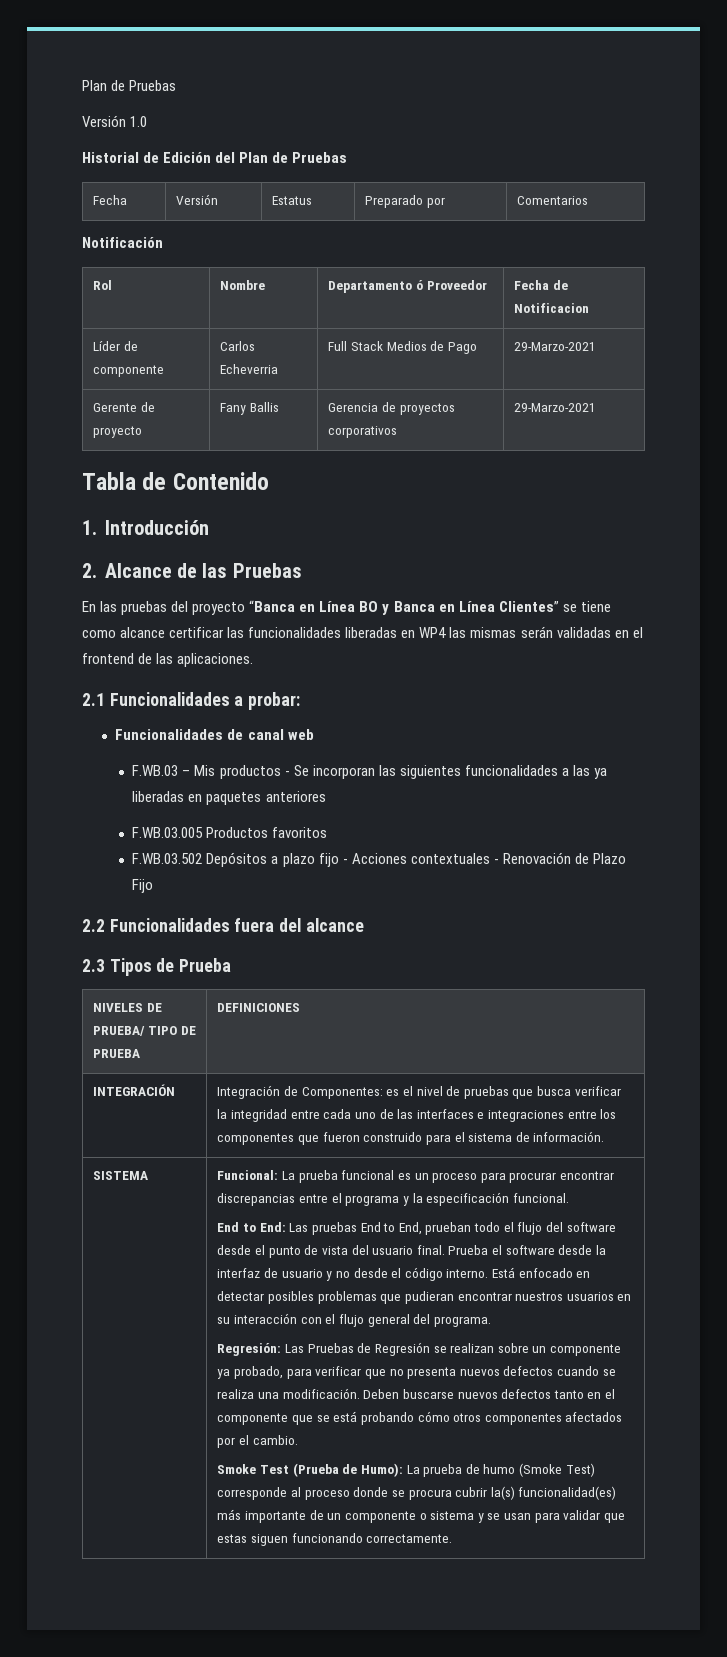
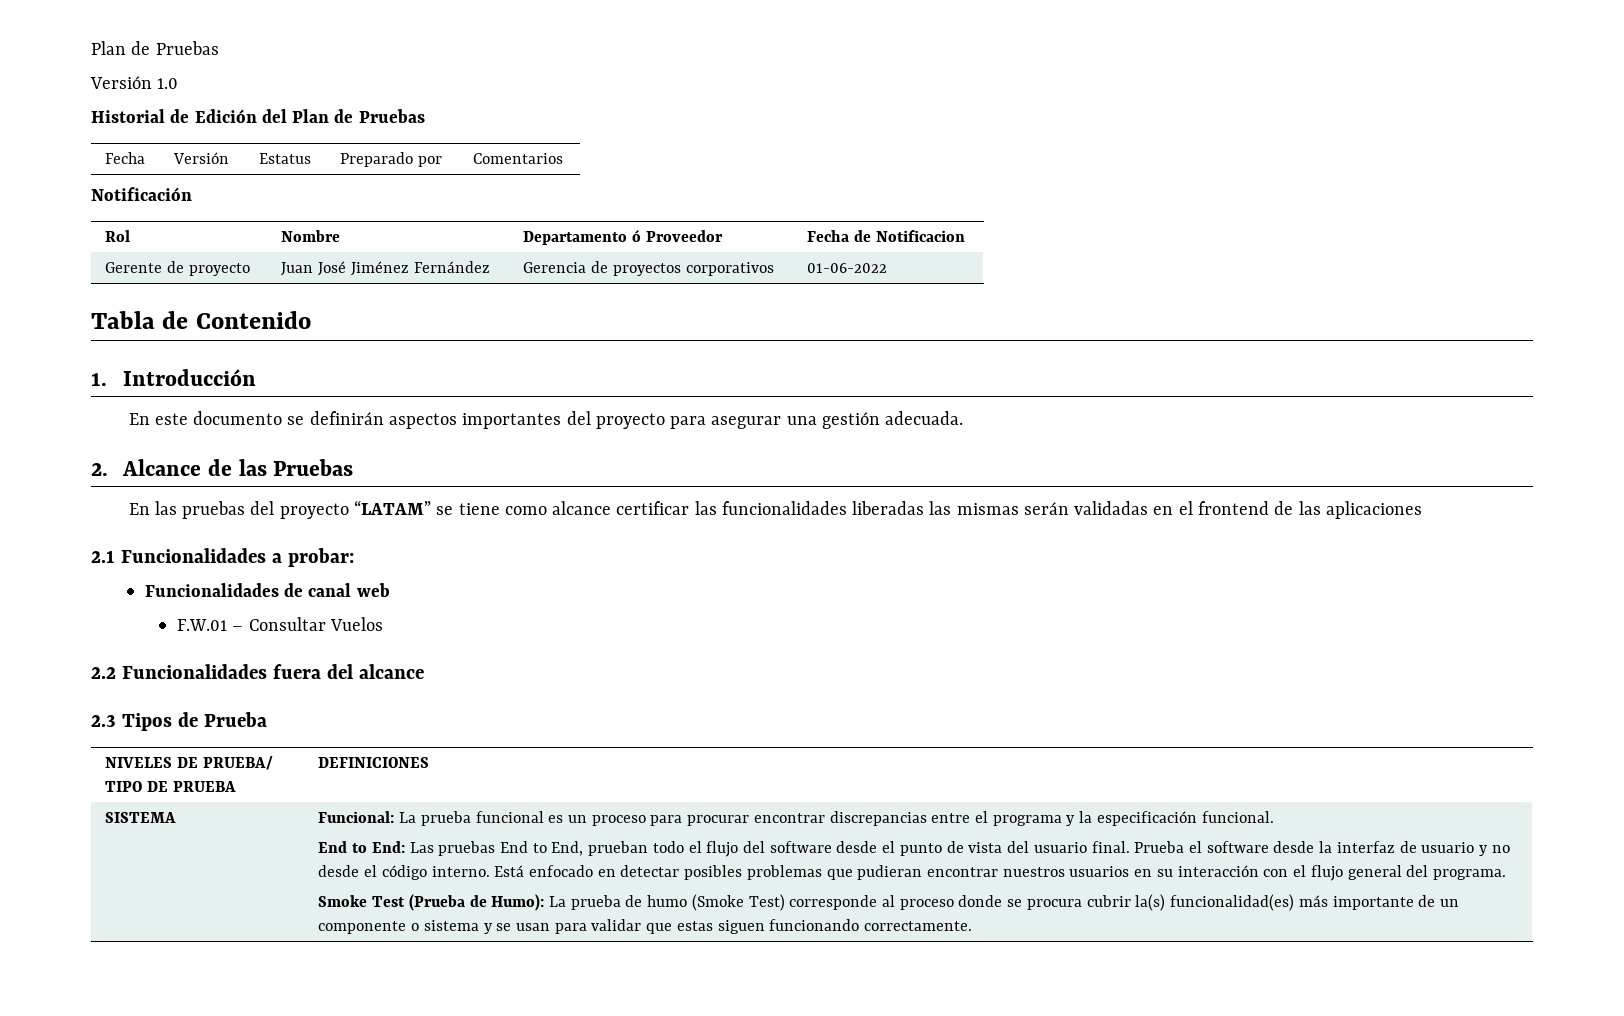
- Líder de componente | Carlos Echeverria | Full Stack Medios de Pago | 29-Marzo-2021
- Gerente de proyecto | Fany Ballis | Gerencia de proyectos corporativos | 29-Marzo-2021
+ Gerente de proyecto | Juan José Jiménez Fernández | Gerencia de proyectos corporativos | 01-06-2022
+ En este documento se definirán aspectos importantes del proyecto para asegurar una gestión adecuada.
- En las pruebas del proyecto “Banca en Línea BO y Banca en Línea Clientes” se tiene como alcance certificar las funcionalidades liberadas en WP4 las mismas serán validadas en el frontend de las aplicaciones.
+ En las pruebas del proyecto “LATAM” se tiene como alcance certificar las funcionalidades liberadas las mismas serán validadas en el frontend de las aplicaciones
- F.WB.03 – Mis productos - Se incorporan las siguientes funcionalidades a las ya liberadas en paquetes anteriores
- F.WB.03.005 Productos favoritos
- F.WB.03.502 Depósitos a plazo fijo - Acciones contextuales - Renovación de Plazo Fijo
+ F.W.01 – Consultar Vuelos
- INTEGRACIÓN | Integración de Componentes: es el nivel de pruebas que busca verificar la integridad entre cada uno de las interfaces e integraciones entre los componentes que fueron construido para el sistema de información.
- Regresión: Las Pruebas de Regresión se realizan sobre un componente ya probado, para verificar que no presenta nuevos defectos cuando se realiza una modificación. Deben buscarse nuevos defectos tanto en el componente que se está probando cómo otros componentes afectados por el cambio.

